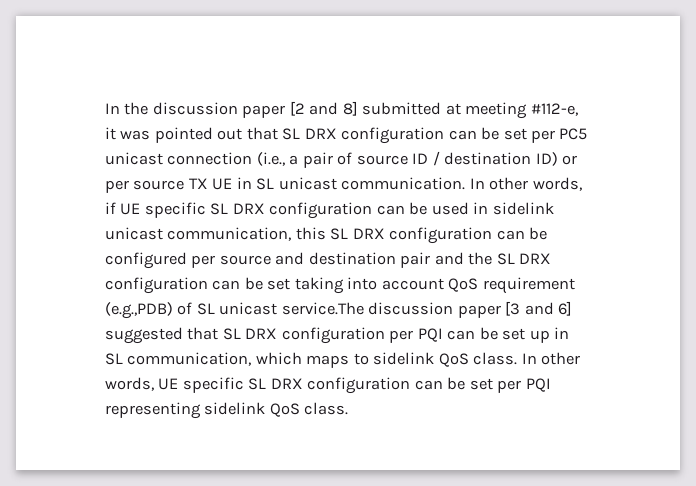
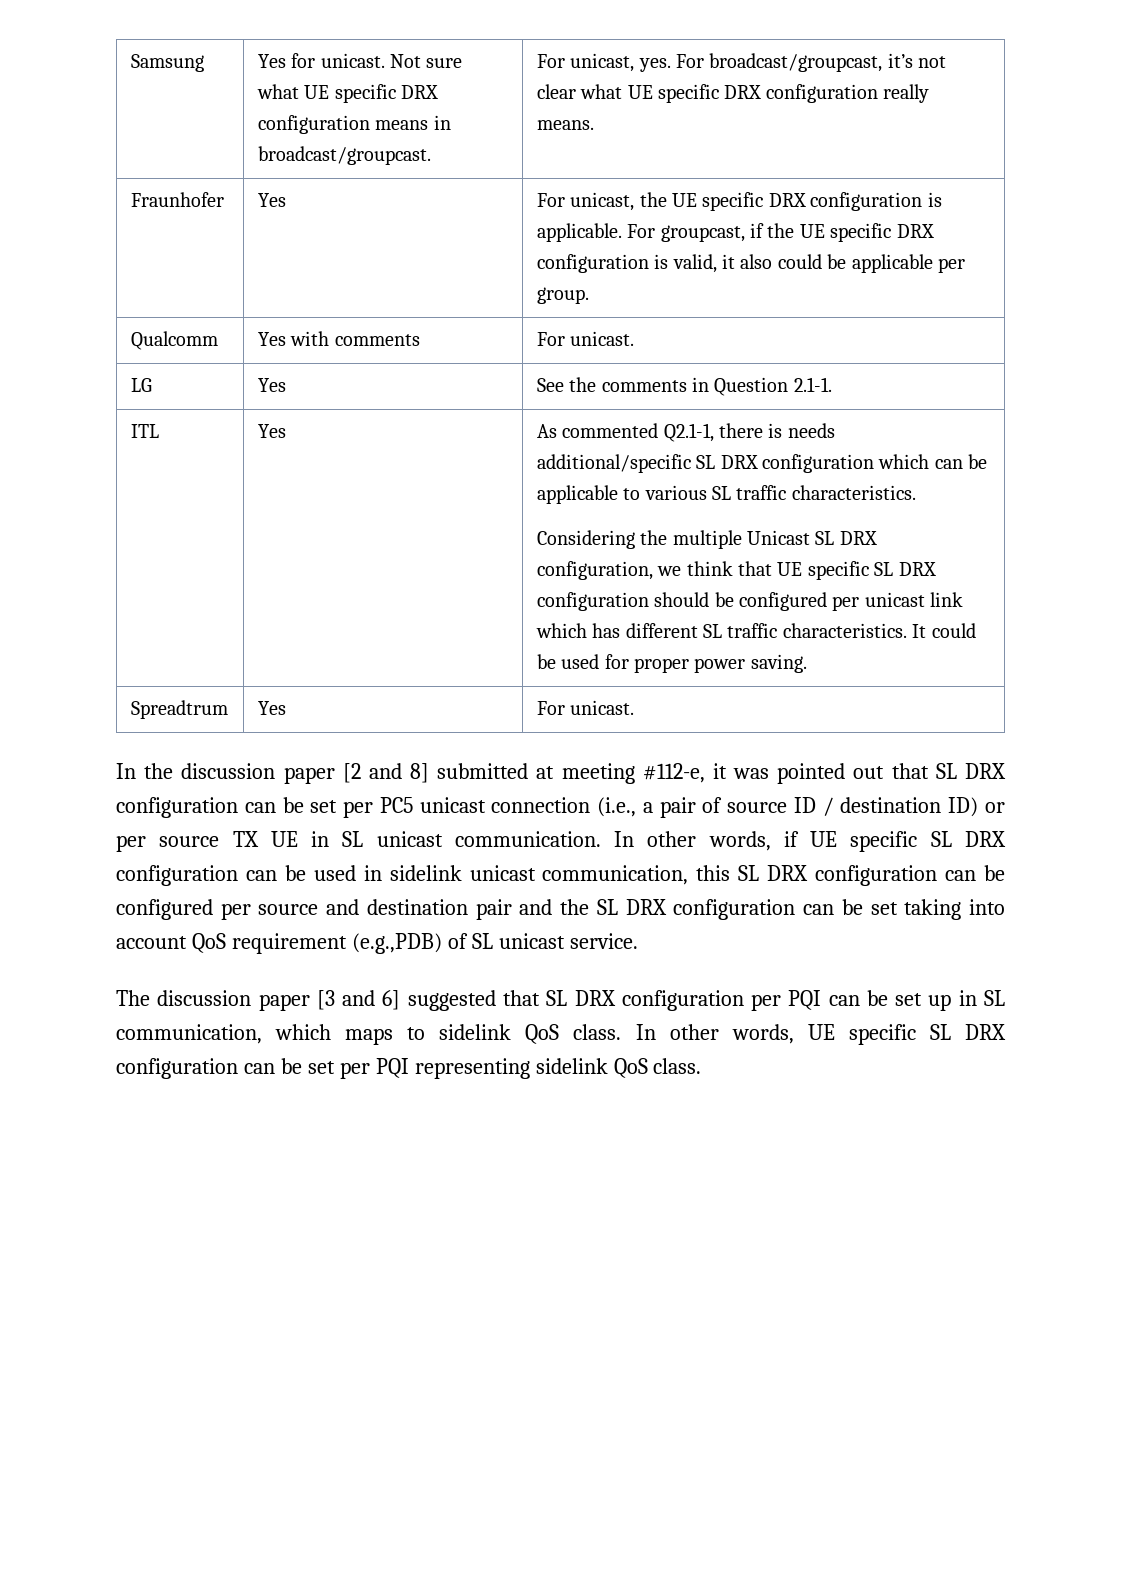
+ Samsung | Yes for unicast. Not sure what UE specific DRX configuration means in broadcast/groupcast. | For unicast, yes. For broadcast/groupcast, it’s not clear what UE specific DRX configuration really means.
+ Fraunhofer | Yes | For unicast, the UE specific DRX configuration is applicable. For groupcast, if the UE specific DRX configuration is valid, it also could be applicable per group.
+ Qualcomm | Yes with comments | For unicast.
+ LG | Yes | See the comments in Question 2.1-1.
+ ITL | Yes | As commented Q2.1-1, there is needs additional/specific SL DRX configuration which can be applicable to various SL traffic characteristics.
+ Considering the multiple Unicast SL DRX configuration, we think that UE specific SL DRX configuration should be configured per unicast link which has different SL traffic characteristics. It could be used for proper power saving.
+ Spreadtrum | Yes | For unicast.
- In other words, if UE specific SL DRX configuration can be used in sidelink unicast communication, this SL DRX configuration can be configured per source and destination pair and the SL DRX configuration can be set taking into account QoS requirement (e.g.,PDB) of SL unicast service.The discussion paper [3 and 6] suggested that SL DRX configuration per PQI can be set up in SL communication, which maps to sidelink QoS class.
+ In other words, if UE specific SL DRX configuration can be used in sidelink unicast communication, this SL DRX configuration can be configured per source and destination pair and the SL DRX configuration can be set taking into account QoS requirement (e.g.,PDB) of SL unicast service.
+ The discussion paper [3 and 6] suggested that SL DRX configuration per PQI can be set up in SL communication, which maps to sidelink QoS class.

